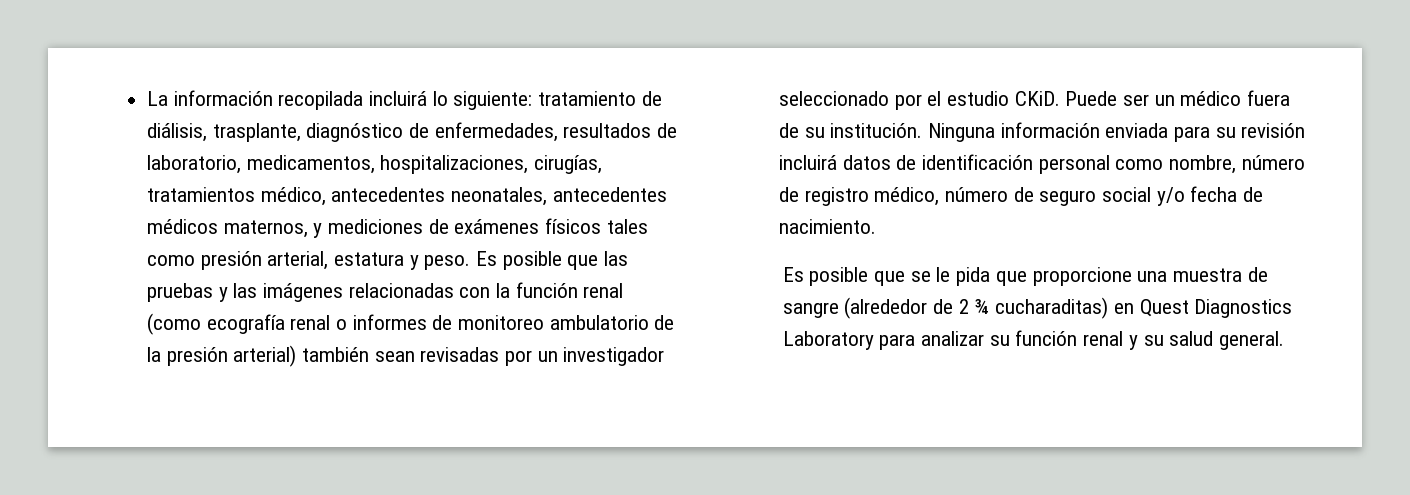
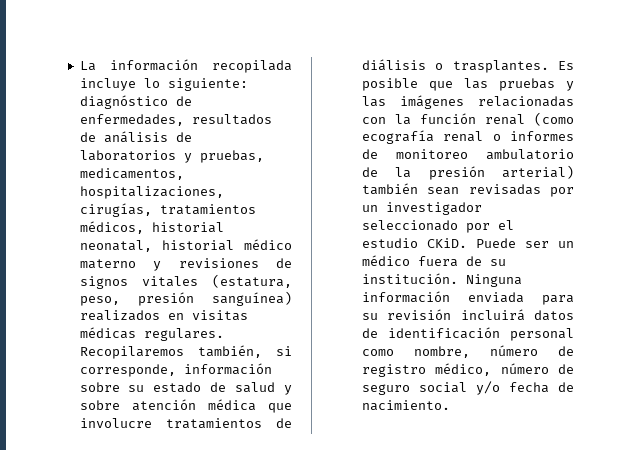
- La información recopilada incluirá lo siguiente: tratamiento de diálisis, trasplante, diagnóstico de enfermedades, resultados de laboratorio, medicamentos, hospitalizaciones, cirugías, tratamientos médico, antecedentes neonatales, antecedentes médicos maternos, y mediciones de exámenes físicos tales como presión arterial, estatura y peso.
+ La información recopilada incluye lo siguiente: diagnóstico de enfermedades, resultados de análisis de laboratorios y pruebas, medicamentos, hospitalizaciones, cirugías, tratamientos médicos, historial neonatal, historial médico materno y revisiones de signos vitales (estatura, peso, presión sanguínea) realizados en visitas médicas regulares. Recopilaremos también, si corresponde, información sobre su estado de salud y sobre atención médica que involucre tratamientos de diálisis o trasplantes.
- Es posible que se le pida que proporcione una muestra de sangre (alrededor de 2 ¾ cucharaditas) en Quest Diagnostics Laboratory para analizar su función renal y su salud general.

